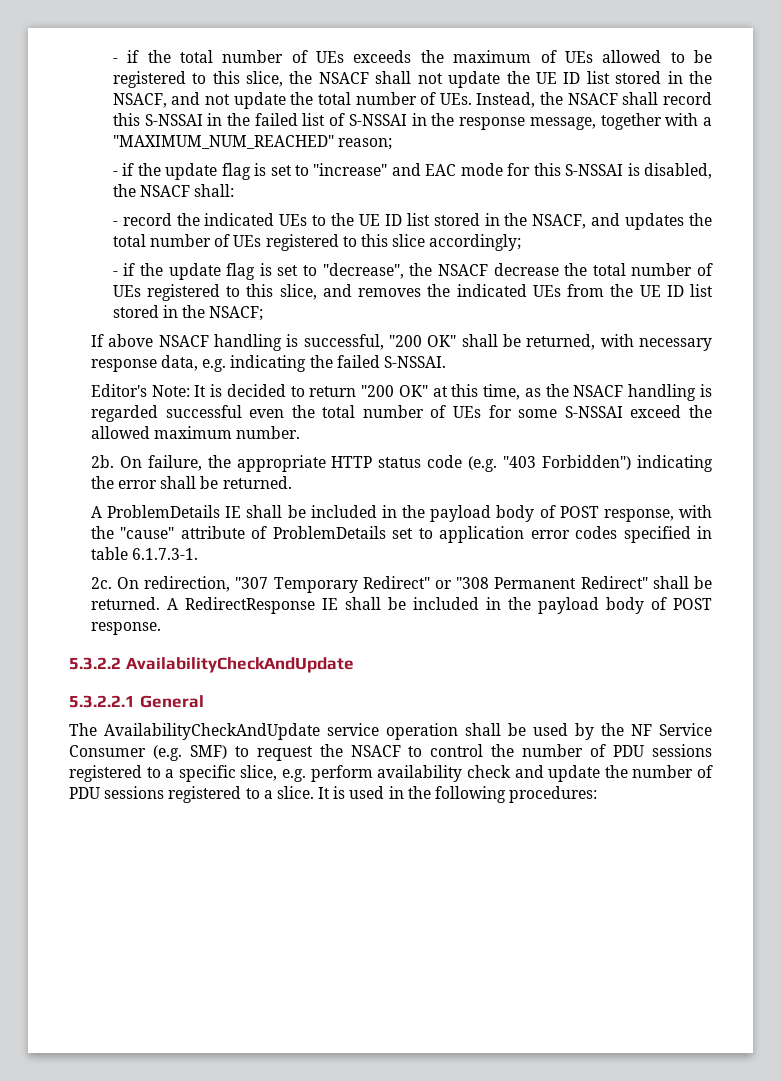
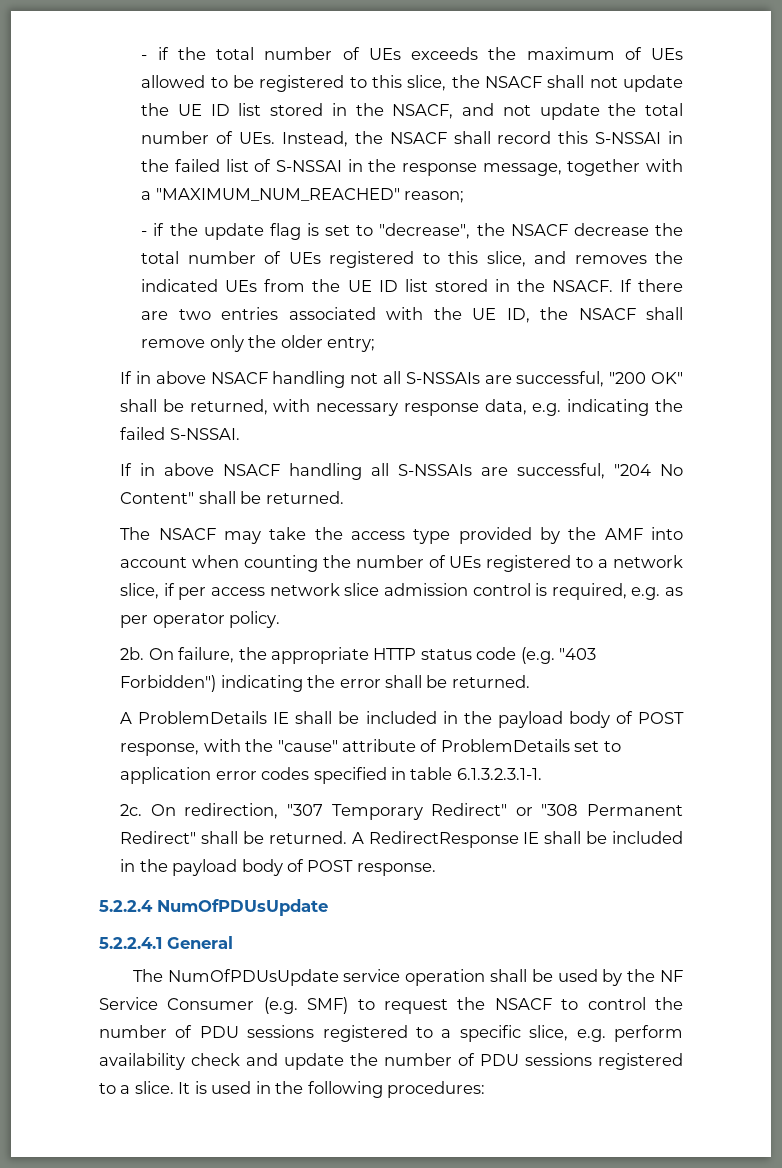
- - if the update flag is set to "increase" and EAC mode for this S-NSSAI is disabled, the NSACF shall:
- - record the indicated UEs to the UE ID list stored in the NSACF, and updates the total number of UEs registered to this slice accordingly;
- - if the update flag is set to "decrease", the NSACF decrease the total number of UEs registered to this slice, and removes the indicated UEs from the UE ID list stored in the NSACF;
- If above NSACF handling is successful, "200 OK" shall be returned, with necessary response data, e.g. indicating the failed S-NSSAI.
+ - if the update flag is set to "decrease", the NSACF decrease the total number of UEs registered to this slice, and removes the indicated UEs from the UE ID list stored in the NSACF. If there are two entries associated with the UE ID, the NSACF shall remove only the older entry;
+ If in above NSACF handling not all S-NSSAIs are successful, "200 OK" shall be returned, with necessary response data, e.g. indicating the failed S-NSSAI.
- Editor's Note: It is decided to return "200 OK" at this time, as the NSACF handling is regarded successful even the total number of UEs for some S-NSSAI exceed the allowed maximum number.
+ If in above NSACF handling all S-NSSAIs are successful, "204 No Content" shall be returned.
+ The NSACF may take the access type provided by the AMF into account when counting the number of UEs registered to a network slice, if per access network slice admission control is required, e.g. as per operator policy.
- A ProblemDetails IE shall be included in the payload body of POST response, with the "cause" attribute of ProblemDetails set to application error codes specified in table 6.1.7.3-1.
+ A ProblemDetails IE shall be included in the payload body of POST response, with the "cause" attribute of ProblemDetails set to application error codes specified in table 6.1.3.2.3.1-1.
- 5.3.2.2 AvailabilityCheckAndUpdate
- 5.3.2.2.1 General
+ 5.2.2.4 NumOfPDUsUpdate
+ 5.2.2.4.1 General
- The AvailabilityCheckAndUpdate service operation shall be used by the NF Service Consumer (e.g. SMF) to request the NSACF to control the number of PDU sessions registered to a specific slice, e.g. perform availability check and update the number of PDU sessions registered to a slice.
+ The NumOfPDUsUpdate service operation shall be used by the NF Service Consumer (e.g. SMF) to request the NSACF to control the number of PDU sessions registered to a specific slice, e.g. perform availability check and update the number of PDU sessions registered to a slice.

